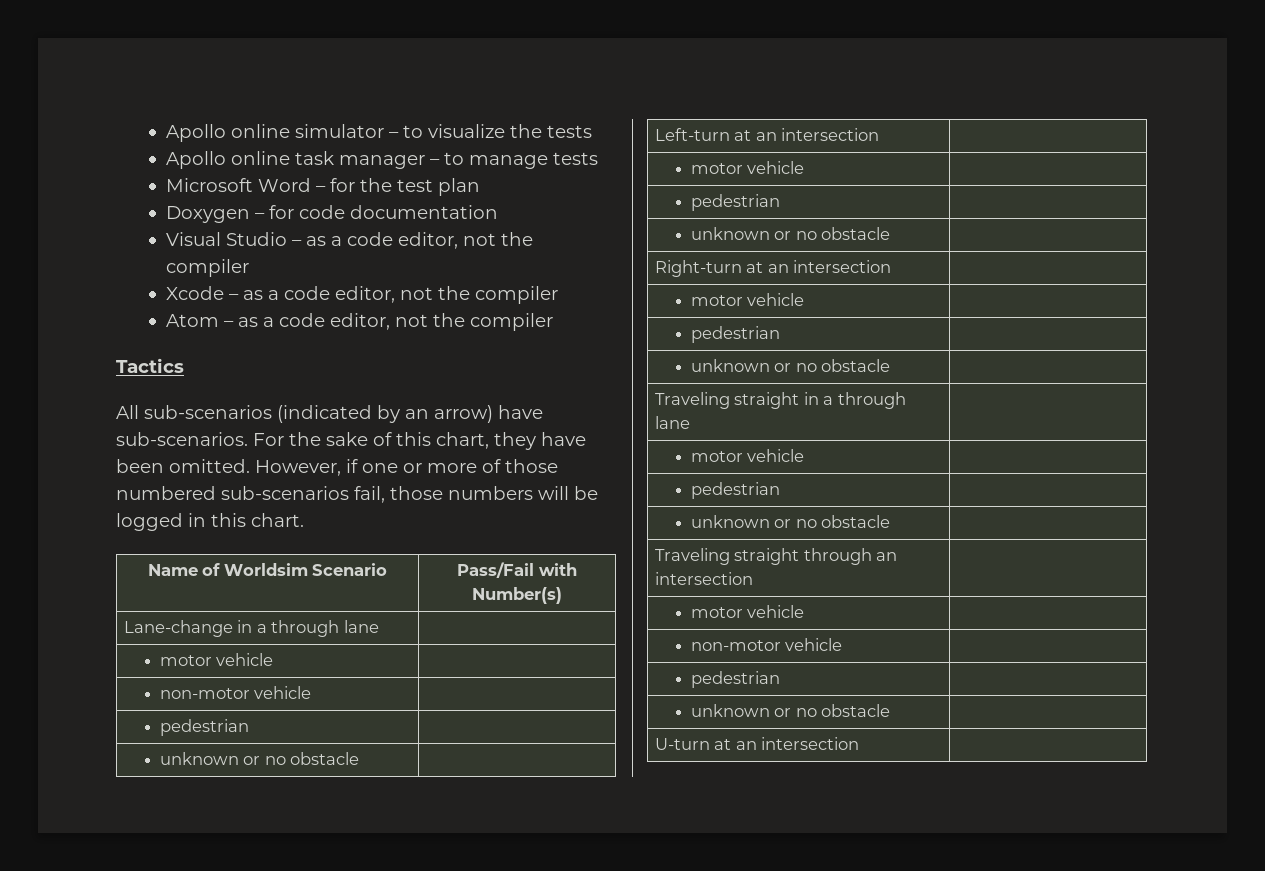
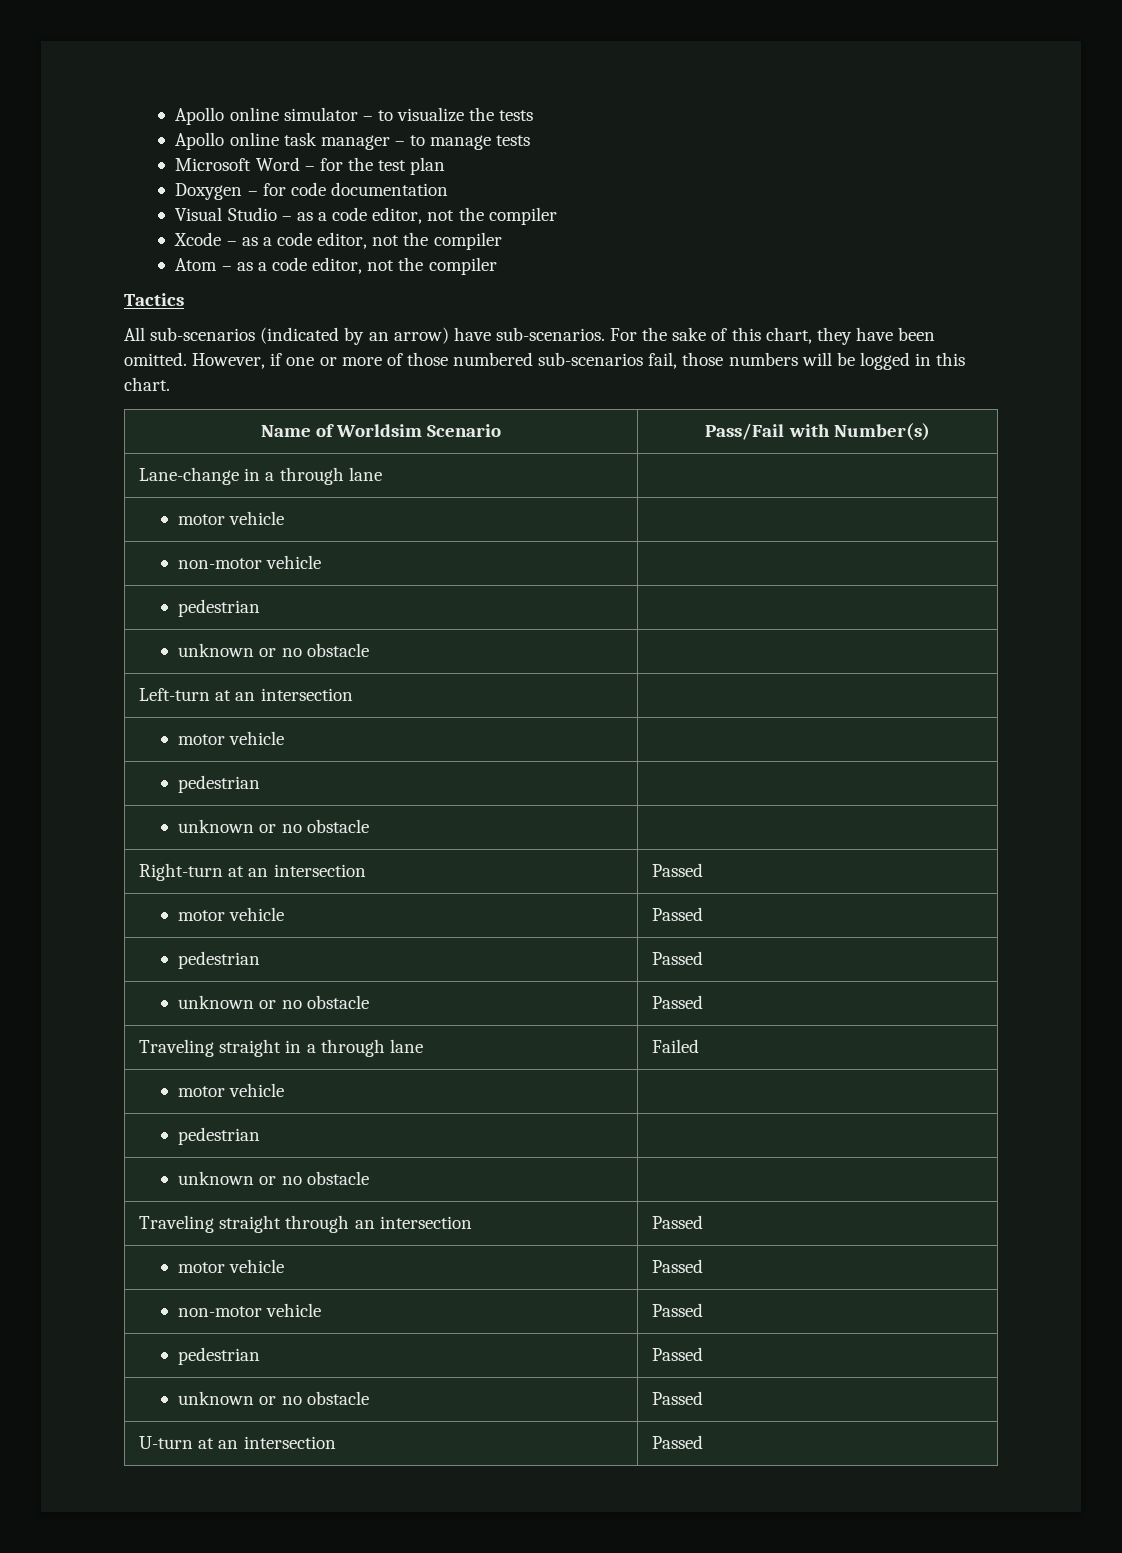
- Right-turn at an intersection |
- motor vehicle |
- pedestrian |
- unknown or no obstacle |
+ Right-turn at an intersection | Passed
+ motor vehicle | Passed
+ pedestrian | Passed
+ unknown or no obstacle | Passed
- Traveling straight in a through lane |
+ Traveling straight in a through lane | Failed
- Traveling straight through an intersection |
- motor vehicle |
- non-motor vehicle |
- pedestrian |
- unknown or no obstacle |
+ Traveling straight through an intersection | Passed
+ motor vehicle | Passed
+ non-motor vehicle | Passed
+ pedestrian | Passed
+ unknown or no obstacle | Passed
- U-turn at an intersection |
+ U-turn at an intersection | Passed

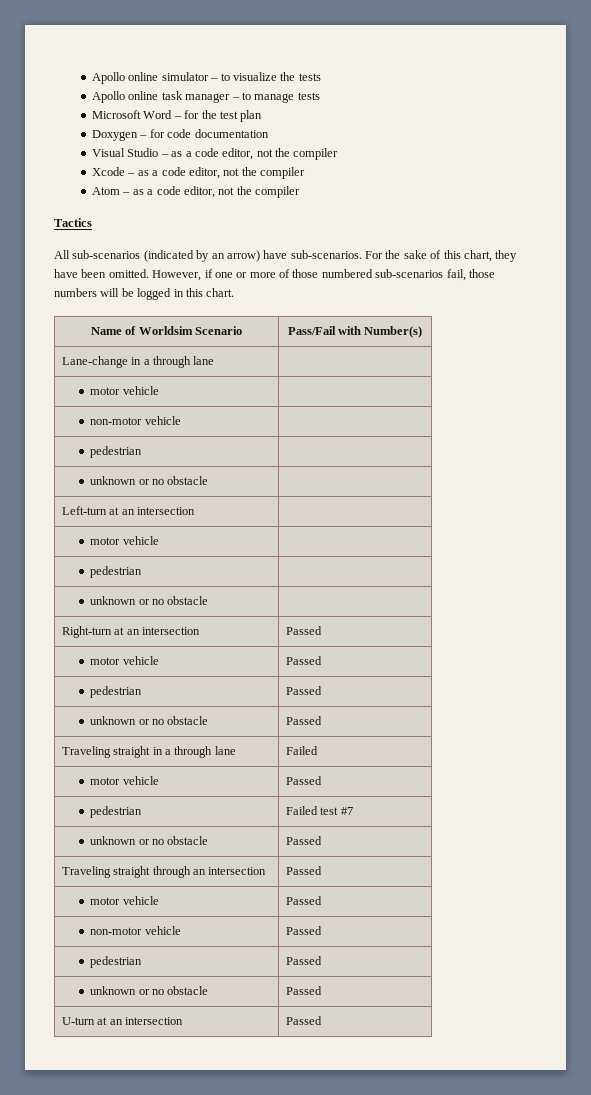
  Traveling straight in a through lane | Failed
- motor vehicle |
- pedestrian |
- unknown or no obstacle |
+ motor vehicle | Passed
+ pedestrian | Failed test #7
+ unknown or no obstacle | Passed

